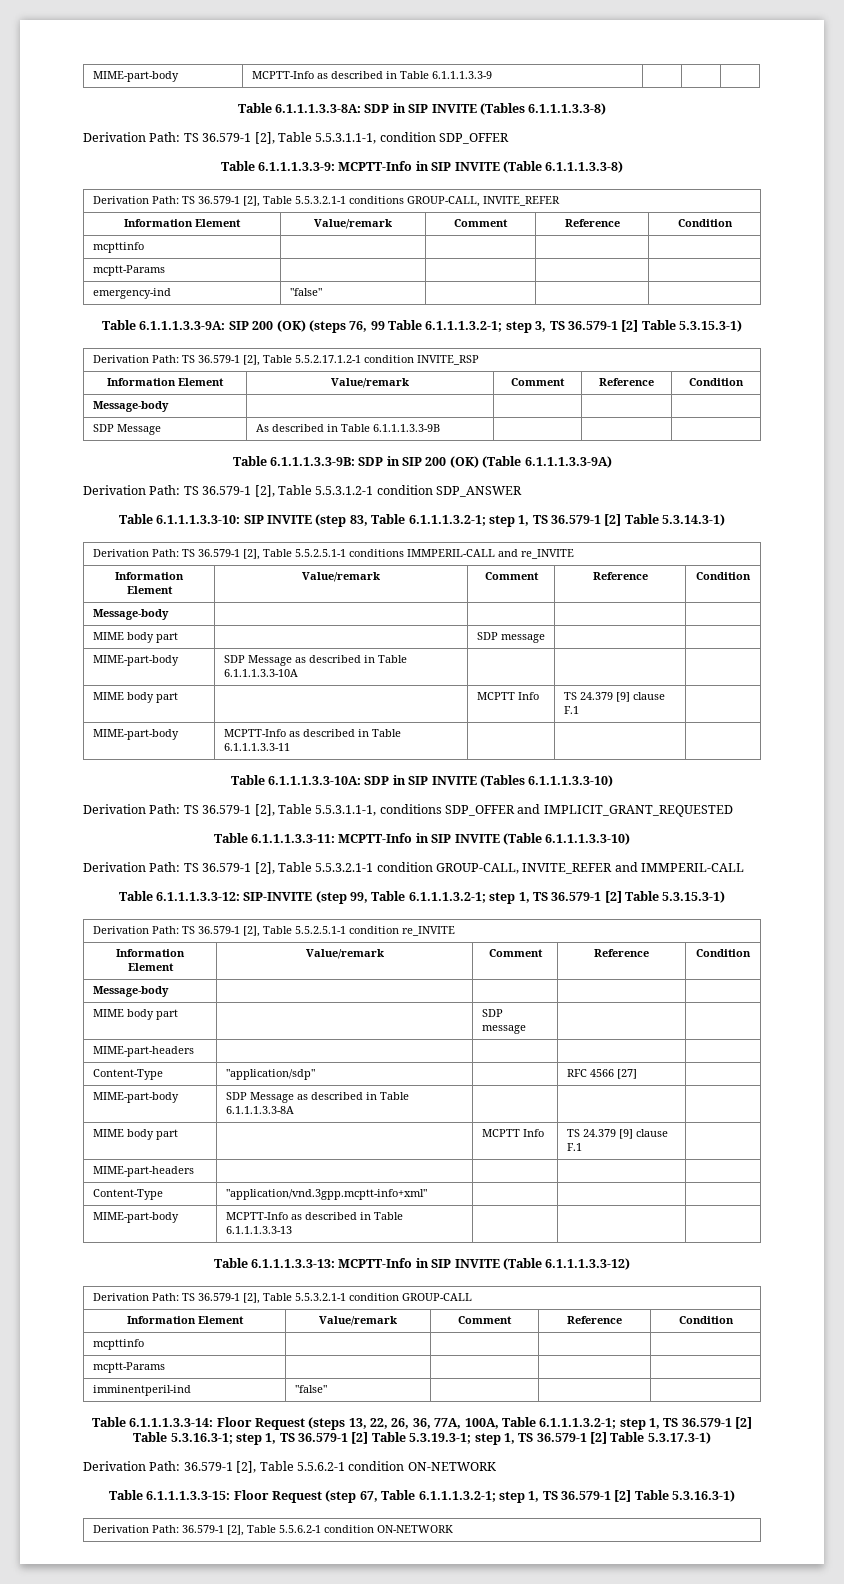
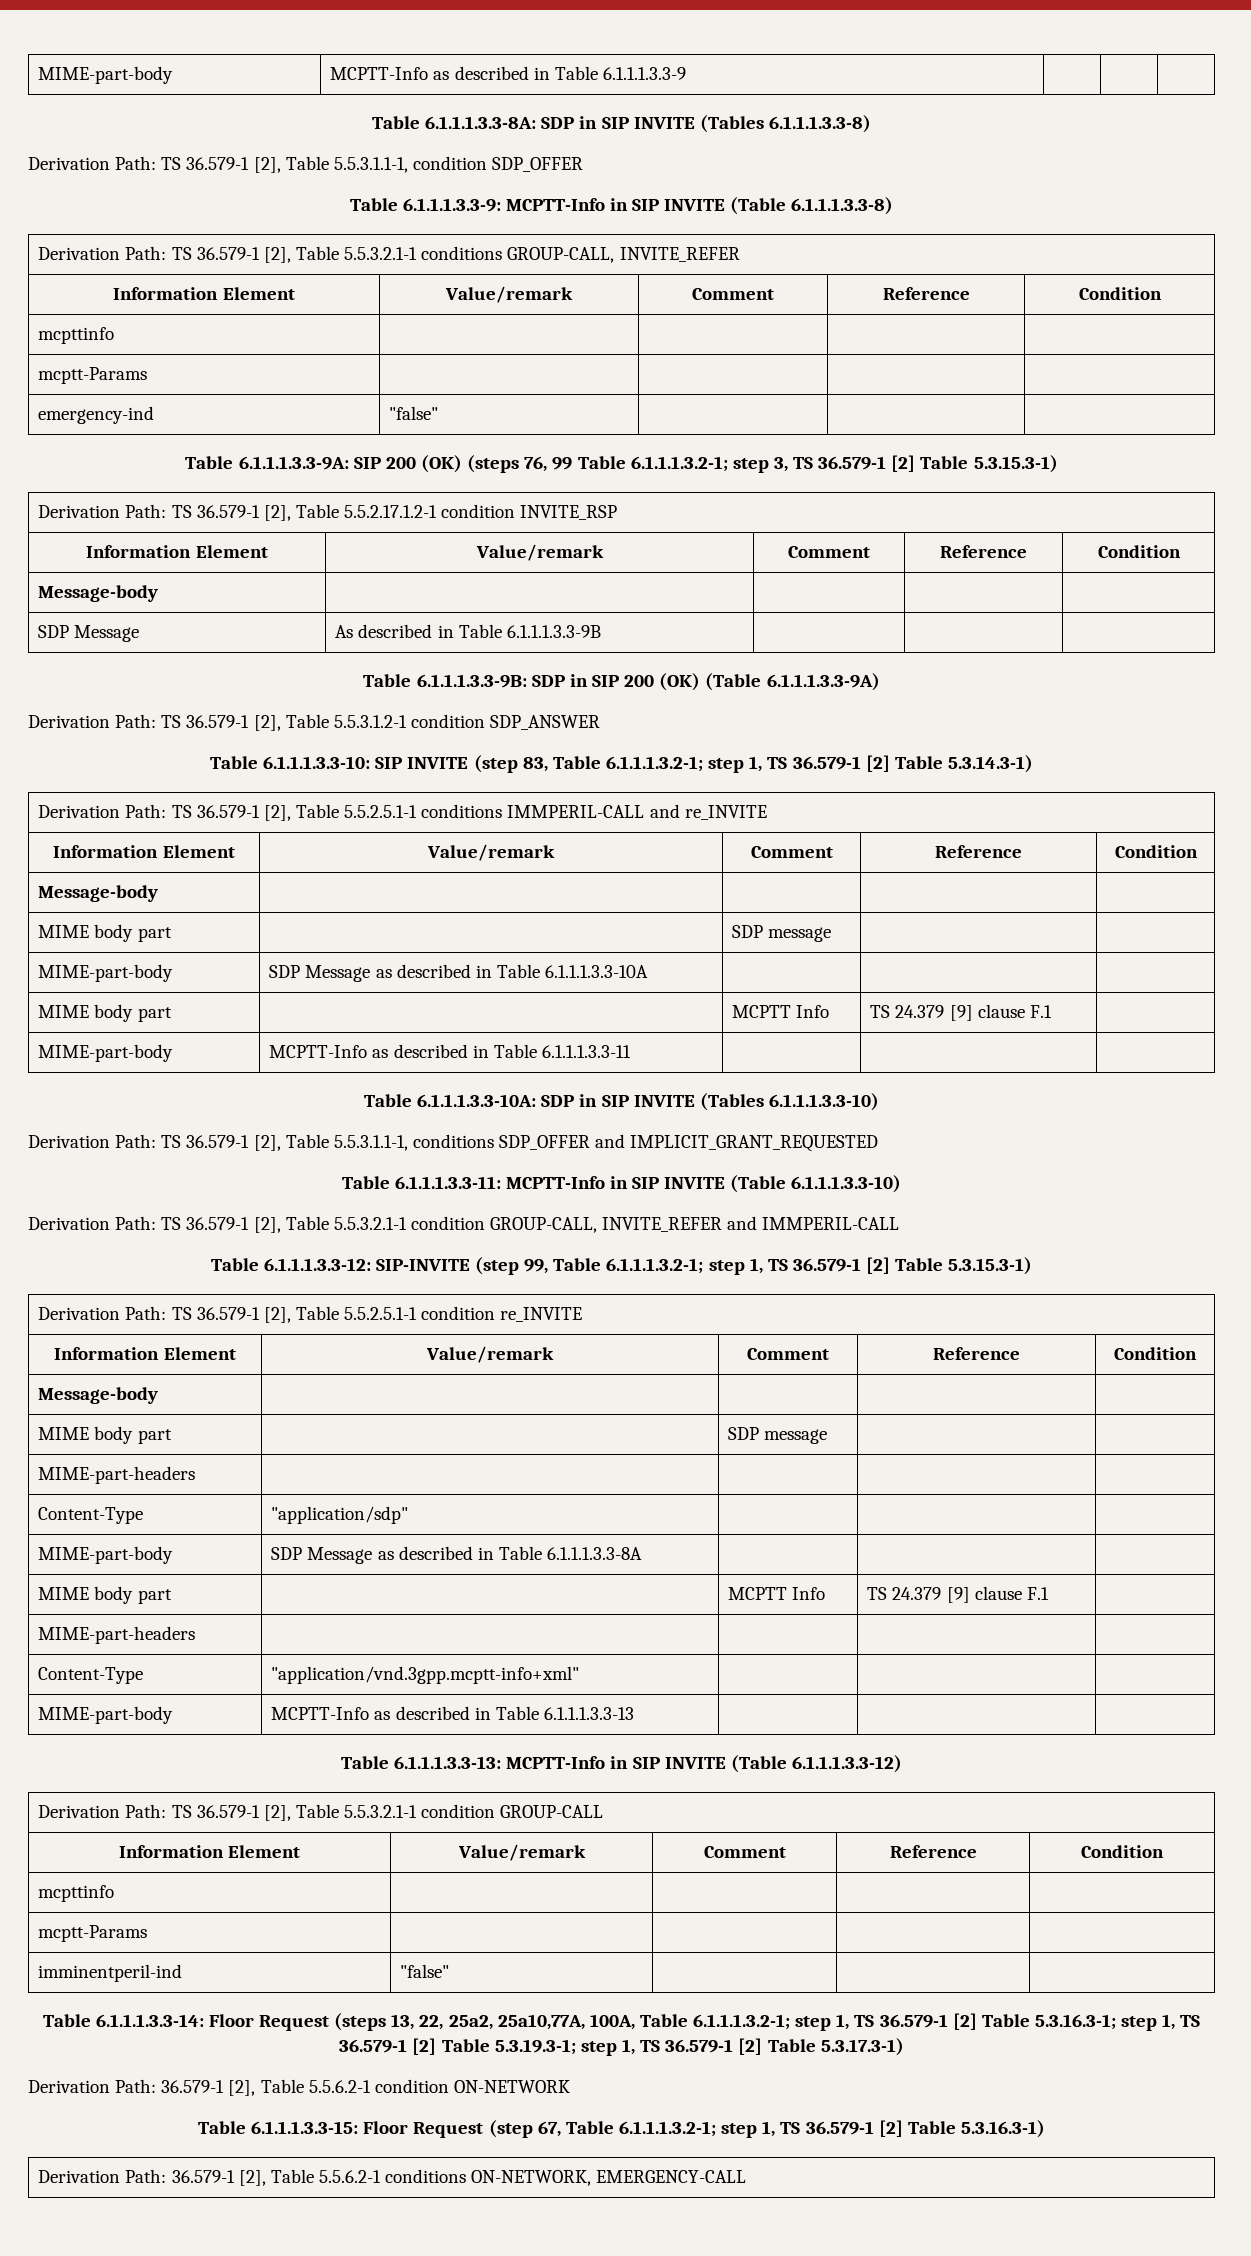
- Content-Type | "application/sdp" | | RFC 4566 [27] |
+ Content-Type | "application/sdp" | | |
- Table 6.1.1.1.3.3-14: Floor Request (steps 13, 22, 26, 36, 77A, 100A, Table 6.1.1.1.3.2-1; step 1, TS 36.579-1 [2] Table 5.3.16.3-1; step 1, TS 36.579-1 [2] Table 5.3.19.3-1; step 1, TS 36.579-1 [2] Table 5.3.17.3-1)
+ Table 6.1.1.1.3.3-14: Floor Request (steps 13, 22, 25a2, 25a10,77A, 100A, Table 6.1.1.1.3.2-1; step 1, TS 36.579-1 [2] Table 5.3.16.3-1; step 1, TS 36.579-1 [2] Table 5.3.19.3-1; step 1, TS 36.579-1 [2] Table 5.3.17.3-1)
  Table 6.1.1.1.3.3-15: Floor Request (step 67, Table 6.1.1.1.3.2-1; step 1, TS 36.579-1 [2] Table 5.3.16.3-1)
- Derivation Path: 36.579-1 [2], Table 5.5.6.2-1 condition ON-NETWORK
+ Derivation Path: 36.579-1 [2], Table 5.5.6.2-1 conditions ON-NETWORK, EMERGENCY-CALL

